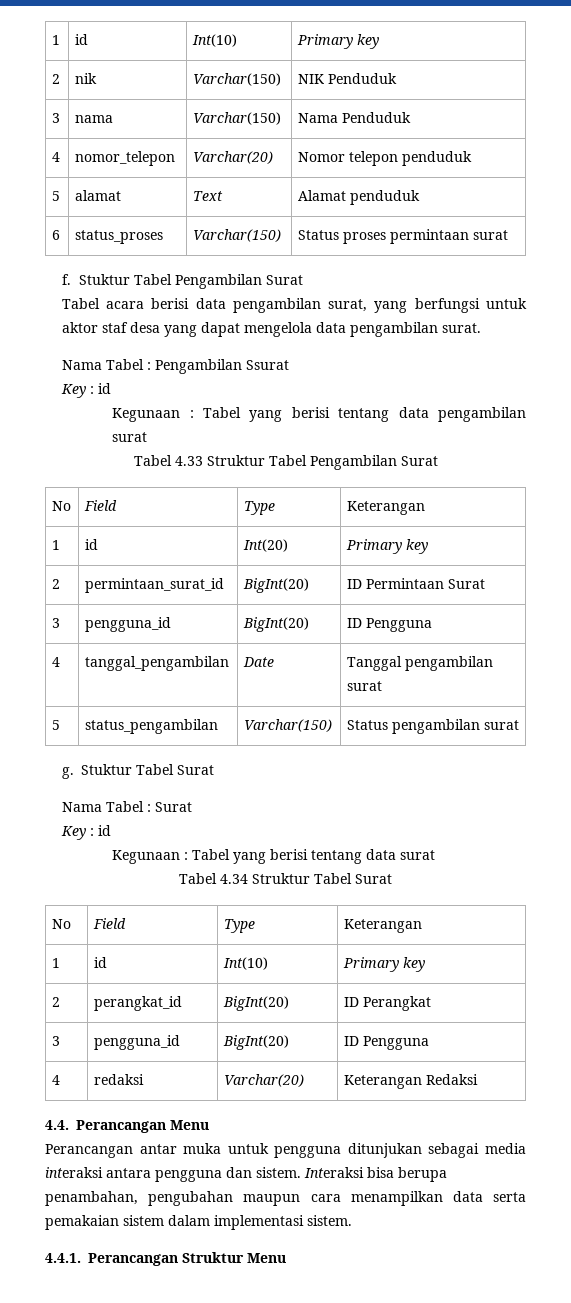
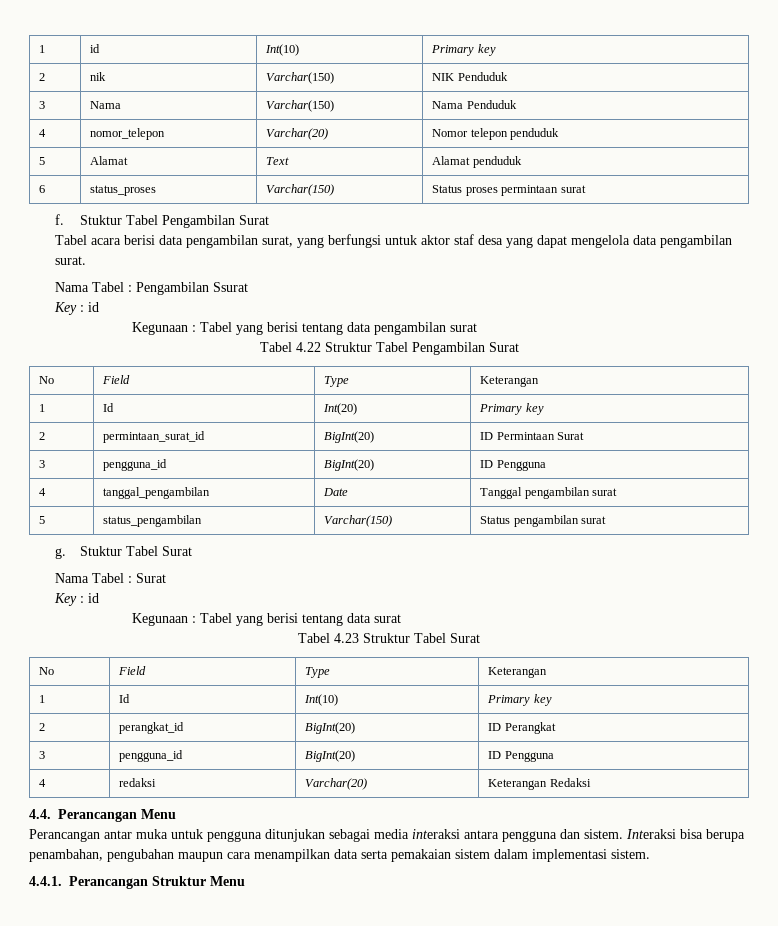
- 3 | nama | Varchar(150) | Nama Penduduk
+ 3 | Nama | Varchar(150) | Nama Penduduk
- 5 | alamat | Text | Alamat penduduk
+ 5 | Alamat | Text | Alamat penduduk
- Tabel 4.33 Struktur Tabel Pengambilan Surat
+ Tabel 4.22 Struktur Tabel Pengambilan Surat
- 1 | id | Int(20) | Primary key
+ 1 | Id | Int(20) | Primary key
- Tabel 4.34 Struktur Tabel Surat
+ Tabel 4.23 Struktur Tabel Surat
  No | Field | Type | Keterangan
- 1 | id | Int(10) | Primary key
+ 1 | Id | Int(10) | Primary key

